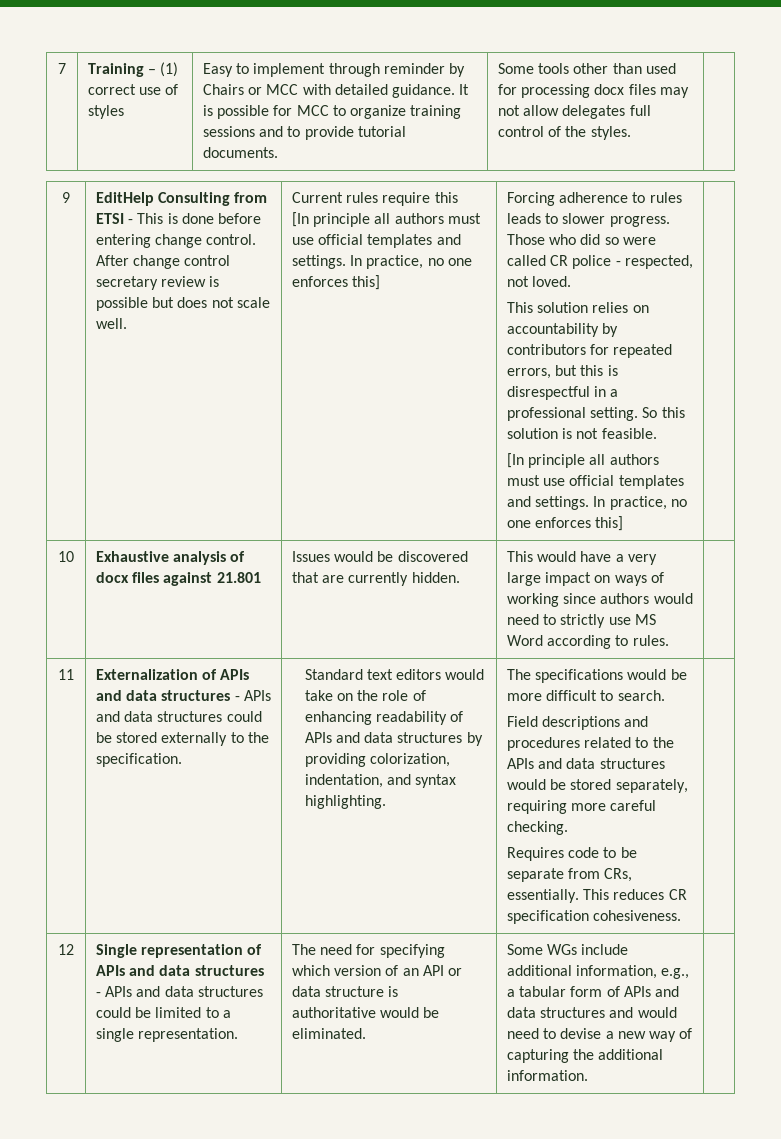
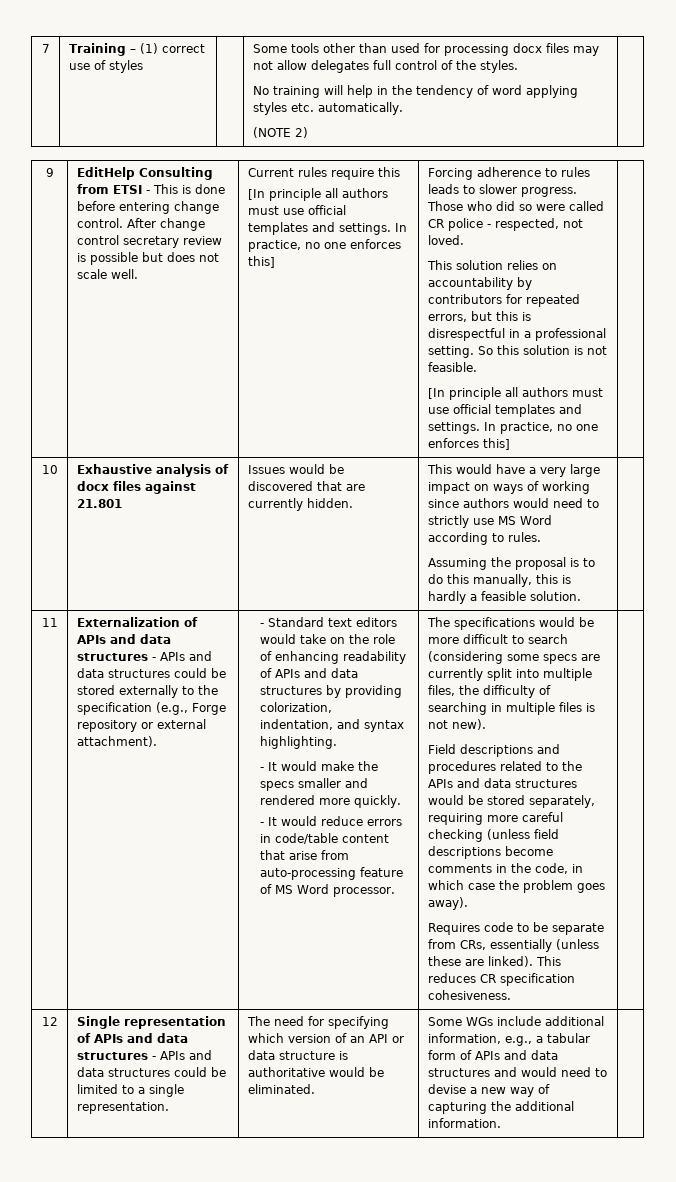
- Easy to implement through reminder by Chairs or MCC with detailed guidance. It is possible for MCC to organize training sessions and to provide tutorial documents.
+ No training will help in the tendency of word applying styles etc. automatically.
+ (NOTE 2)
+ Assuming the proposal is to do this manually, this is hardly a feasible solution.
- Externalization of APIs and data structures - APIs and data structures could be stored externally to the specification. | Standard text editors would take on the role of enhancing readability of APIs and data structures by providing colorization, indentation, and syntax highlighting.
+ Externalization of APIs and data structures - APIs and data structures could be stored externally to the specification (e.g., Forge repository or external attachment). | - Standard text editors would take on the role of enhancing readability of APIs and data structures by providing colorization, indentation, and syntax highlighting.
+ - It would make the specs smaller and rendered more quickly.
+ - It would reduce errors in code/table content that arise from auto-processing feature of MS Word processor.
- The specifications would be more difficult to search.
+ The specifications would be more difficult to search (considering some specs are currently split into multiple files, the difficulty of searching in multiple files is not new).
- Field descriptions and procedures related to the APIs and data structures would be stored separately, requiring more careful checking.
+ Field descriptions and procedures related to the APIs and data structures would be stored separately, requiring more careful checking (unless field descriptions become comments in the code, in which case the problem goes away).
- Requires code to be separate from CRs, essentially.
+ Requires code to be separate from CRs, essentially (unless these are linked).

